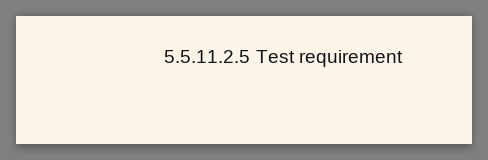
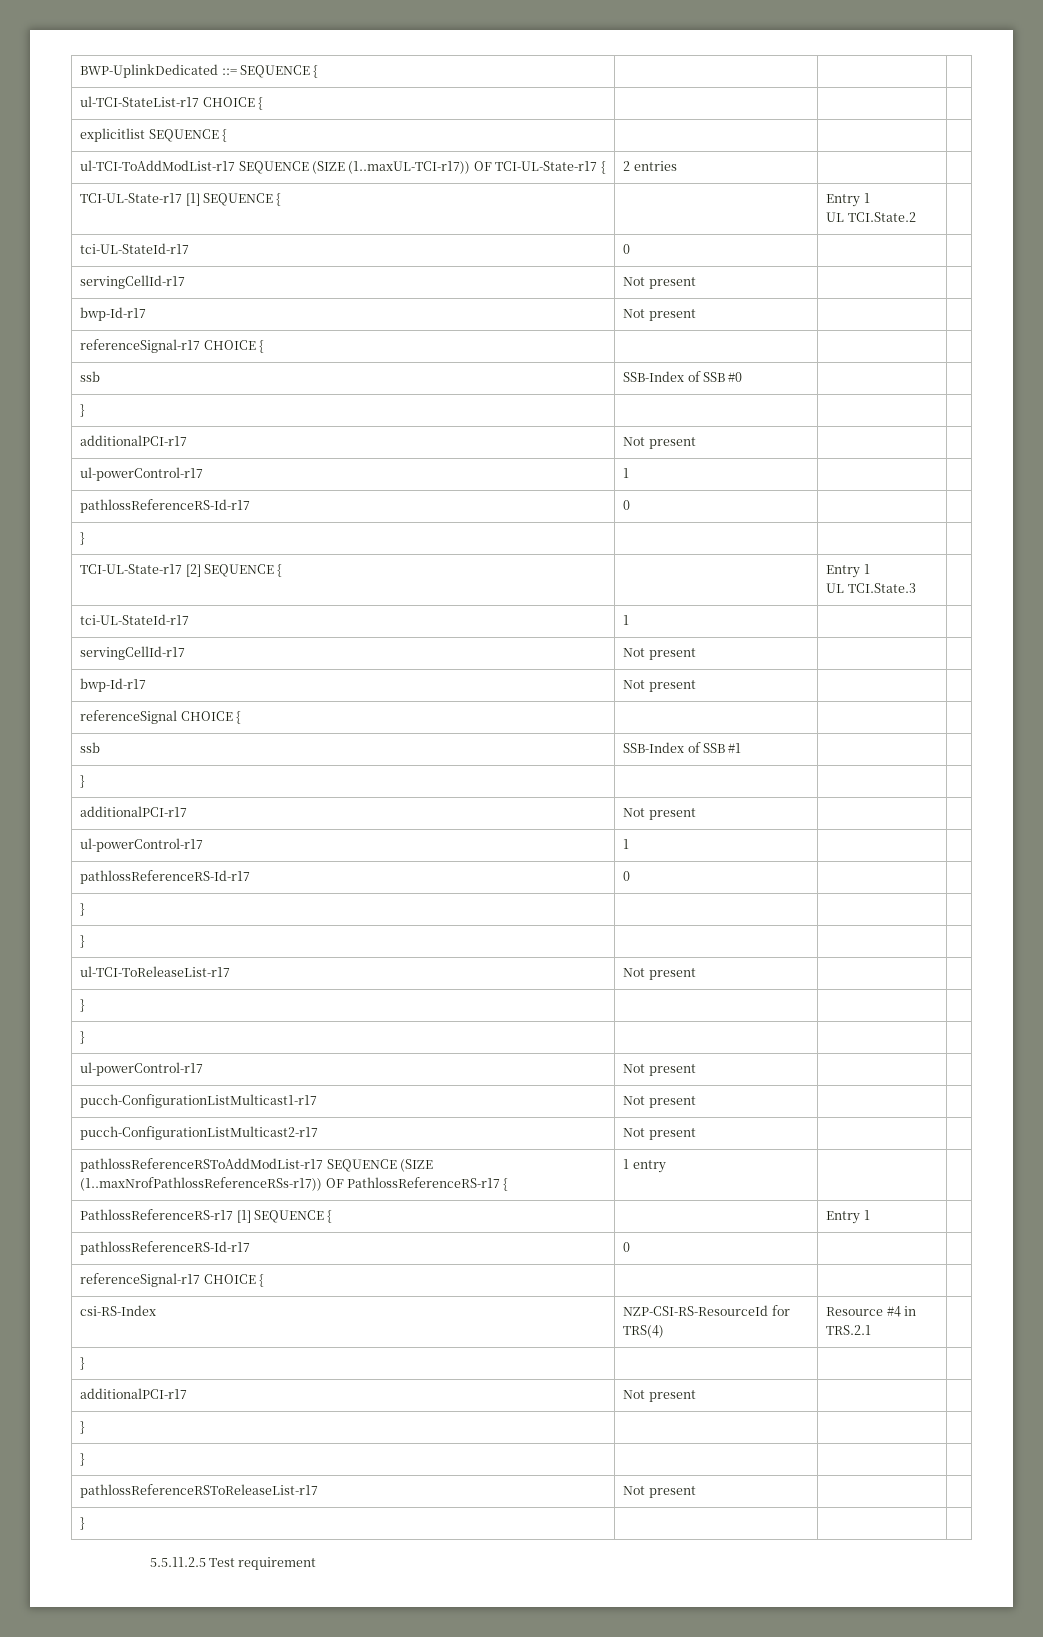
+ BWP-UplinkDedicated ::= SEQUENCE { | | |
+ ul-TCI-StateList-r17 CHOICE { | | |
+ explicitlist SEQUENCE { | | |
+ ul-TCI-ToAddModList-r17 SEQUENCE (SIZE (1..maxUL-TCI-r17)) OF TCI-UL-State-r17 { | 2 entries | |
+ TCI-UL-State-r17 [1] SEQUENCE { | | Entry 1
+ UL TCI.State.2 |
+ tci-UL-StateId-r17 | 0 | |
+ servingCellId-r17 | Not present | |
+ bwp-Id-r17 | Not present | |
+ referenceSignal-r17 CHOICE { | | |
+ ssb | SSB-Index of SSB #0 | |
+ } | | |
+ additionalPCI-r17 | Not present | |
+ ul-powerControl-r17 | 1 | |
+ pathlossReferenceRS-Id-r17 | 0 | |
+ } | | |
+ TCI-UL-State-r17 [2] SEQUENCE { | | Entry 1
+ UL TCI.State.3 |
+ tci-UL-StateId-r17 | 1 | |
+ servingCellId-r17 | Not present | |
+ bwp-Id-r17 | Not present | |
+ referenceSignal CHOICE { | | |
+ ssb | SSB-Index of SSB #1 | |
+ } | | |
+ additionalPCI-r17 | Not present | |
+ ul-powerControl-r17 | 1 | |
+ pathlossReferenceRS-Id-r17 | 0 | |
+ } | | |
+ } | | |
+ ul-TCI-ToReleaseList-r17 | Not present | |
+ } | | |
+ } | | |
+ ul-powerControl-r17 | Not present | |
+ pucch-ConfigurationListMulticast1-r17 | Not present | |
+ pucch-ConfigurationListMulticast2-r17 | Not present | |
+ pathlossReferenceRSToAddModList-r17 SEQUENCE (SIZE (1..maxNrofPathlossReferenceRSs-r17)) OF PathlossReferenceRS-r17 { | 1 entry | |
+ PathlossReferenceRS-r17 [1] SEQUENCE { | | Entry 1 |
+ pathlossReferenceRS-Id-r17 | 0 | |
+ referenceSignal-r17 CHOICE { | | |
+ csi-RS-Index | NZP-CSI-RS-ResourceId for TRS(4) | Resource #4 in TRS.2.1 |
+ } | | |
+ additionalPCI-r17 | Not present | |
+ } | | |
+ } | | |
+ pathlossReferenceRSToReleaseList-r17 | Not present | |
+ } | | |

